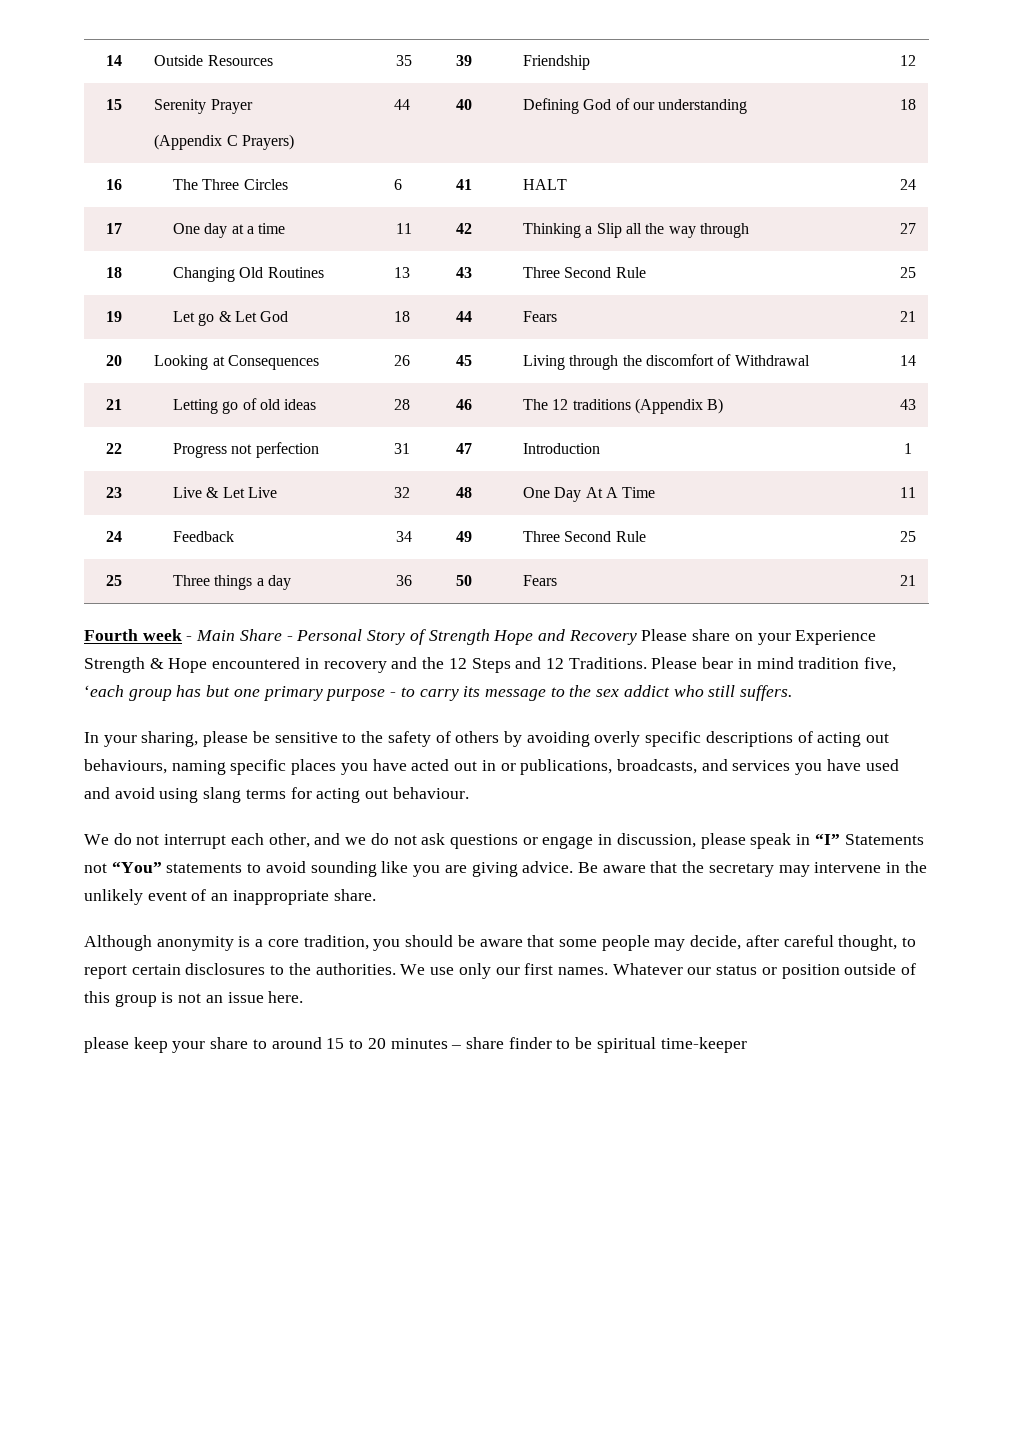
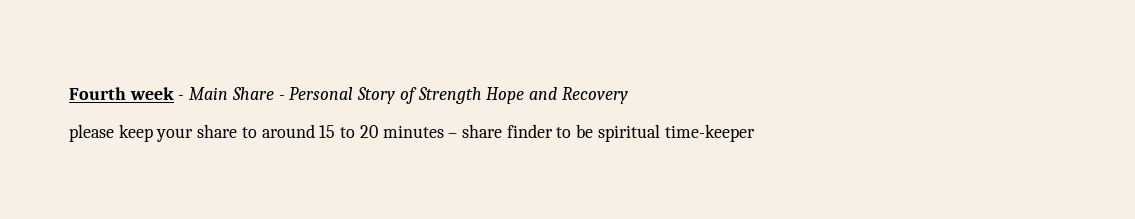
- 14 | Outside Resources | 35 | 39 | Friendship | 12
- 15 | Serenity Prayer
- (Appendix C Prayers) | 44 | 40 | Defining God of our understanding | 18
- 16 | The Three Circles | 6 | 41 | HALT | 24
- 17 | One day at a time | 11 | 42 | Thinking a Slip all the way through | 27
- 18 | Changing Old Routines | 13 | 43 | Three Second Rule | 25
- 19 | Let go & Let God | 18 | 44 | Fears | 21
- 20 | Looking at Consequences | 26 | 45 | Living through the discomfort of Withdrawal | 14
- 21 | Letting go of old ideas | 28 | 46 | The 12 traditions (Appendix B) | 43
- 22 | Progress not perfection | 31 | 47 | Introduction | 1
- 23 | Live & Let Live | 32 | 48 | One Day At A Time | 11
- 24 | Feedback | 34 | 49 | Three Second Rule | 25
- 25 | Three things a day | 36 | 50 | Fears | 21
- Fourth week - Main Share - Personal Story of Strength Hope and Recovery Please share on your Experience Strength & Hope encountered in recovery and the 12 Steps and 12 Traditions. Please bear in mind tradition five, ‘each group has but one primary purpose - to carry its message to the sex addict who still suffers.
- In your sharing, please be sensitive to the safety of others by avoiding overly specific descriptions of acting out behaviours, naming specific places you have acted out in or publications, broadcasts, and services you have used and avoid using slang terms for acting out behaviour.
- We do not interrupt each other, and we do not ask questions or engage in discussion, please speak in “I” Statements not “You” statements to avoid sounding like you are giving advice. Be aware that the secretary may intervene in the unlikely event of an inappropriate share.
- Although anonymity is a core tradition, you should be aware that some people may decide, after careful thought, to report certain disclosures to the authorities. We use only our first names. Whatever our status or position outside of this group is not an issue here.
+ Fourth week - Main Share - Personal Story of Strength Hope and Recovery

